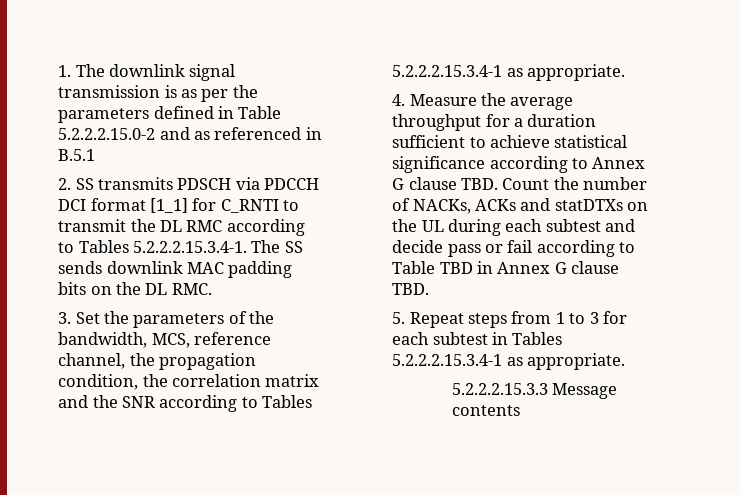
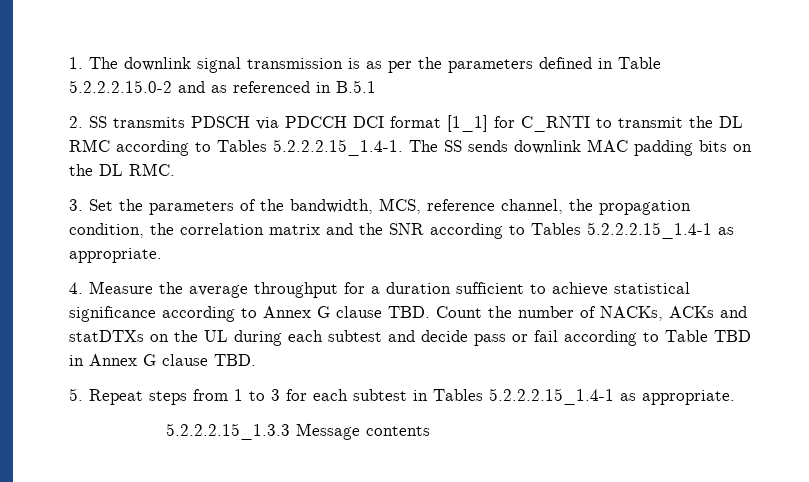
- 2. SS transmits PDSCH via PDCCH DCI format [1_1] for C_RNTI to transmit the DL RMC according to Tables 5.2.2.2.15.3.4-1. The SS sends downlink MAC padding bits on the DL RMC.
+ 2. SS transmits PDSCH via PDCCH DCI format [1_1] for C_RNTI to transmit the DL RMC according to Tables 5.2.2.2.15_1.4-1. The SS sends downlink MAC padding bits on the DL RMC.
- 3. Set the parameters of the bandwidth, MCS, reference channel, the propagation condition, the correlation matrix and the SNR according to Tables 5.2.2.2.15.3.4-1 as appropriate.
+ 3. Set the parameters of the bandwidth, MCS, reference channel, the propagation condition, the correlation matrix and the SNR according to Tables 5.2.2.2.15_1.4-1 as appropriate.
- 5. Repeat steps from 1 to 3 for each subtest in Tables 5.2.2.2.15.3.4-1 as appropriate.
- 5.2.2.2.15.3.3 Message contents
+ 5. Repeat steps from 1 to 3 for each subtest in Tables 5.2.2.2.15_1.4-1 as appropriate.
+ 5.2.2.2.15_1.3.3 Message contents

